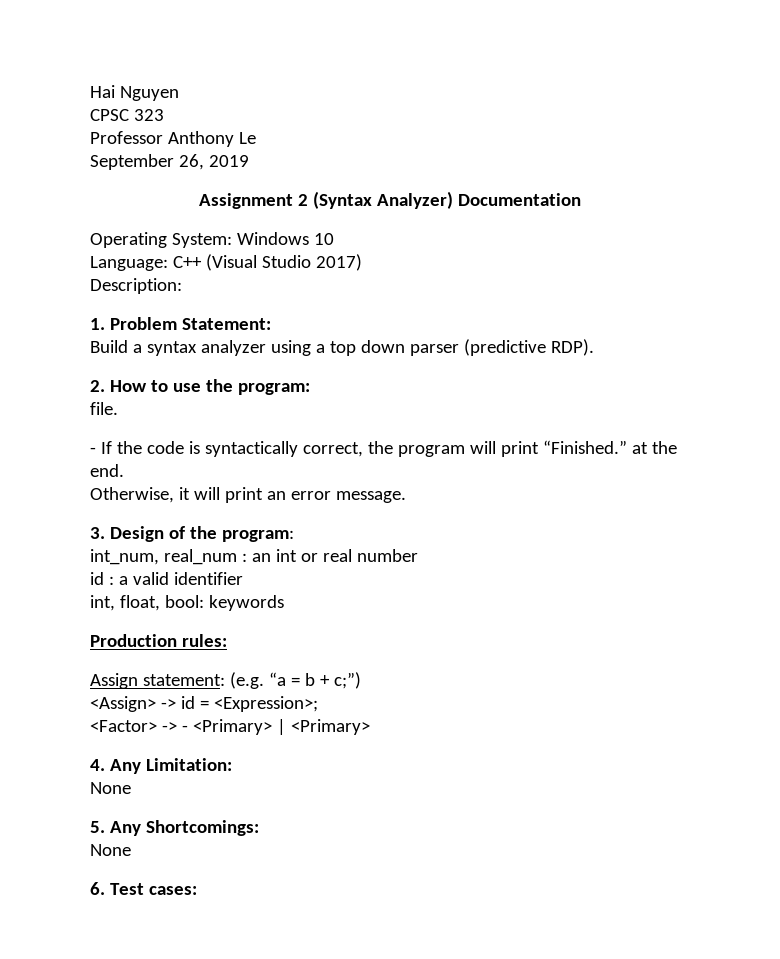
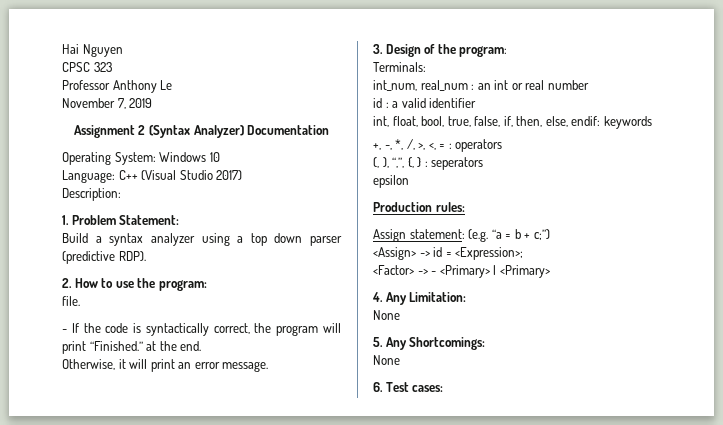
- September 26, 2019
+ November 7, 2019
+ Terminals:
- int, float, bool: keywords
+ int, float, bool, true, false, if, then, else, endif: keywords
+ +, -, *, /, >, <, = : operators
+ (, ), “,”, {, } : seperators
+ epsilon

